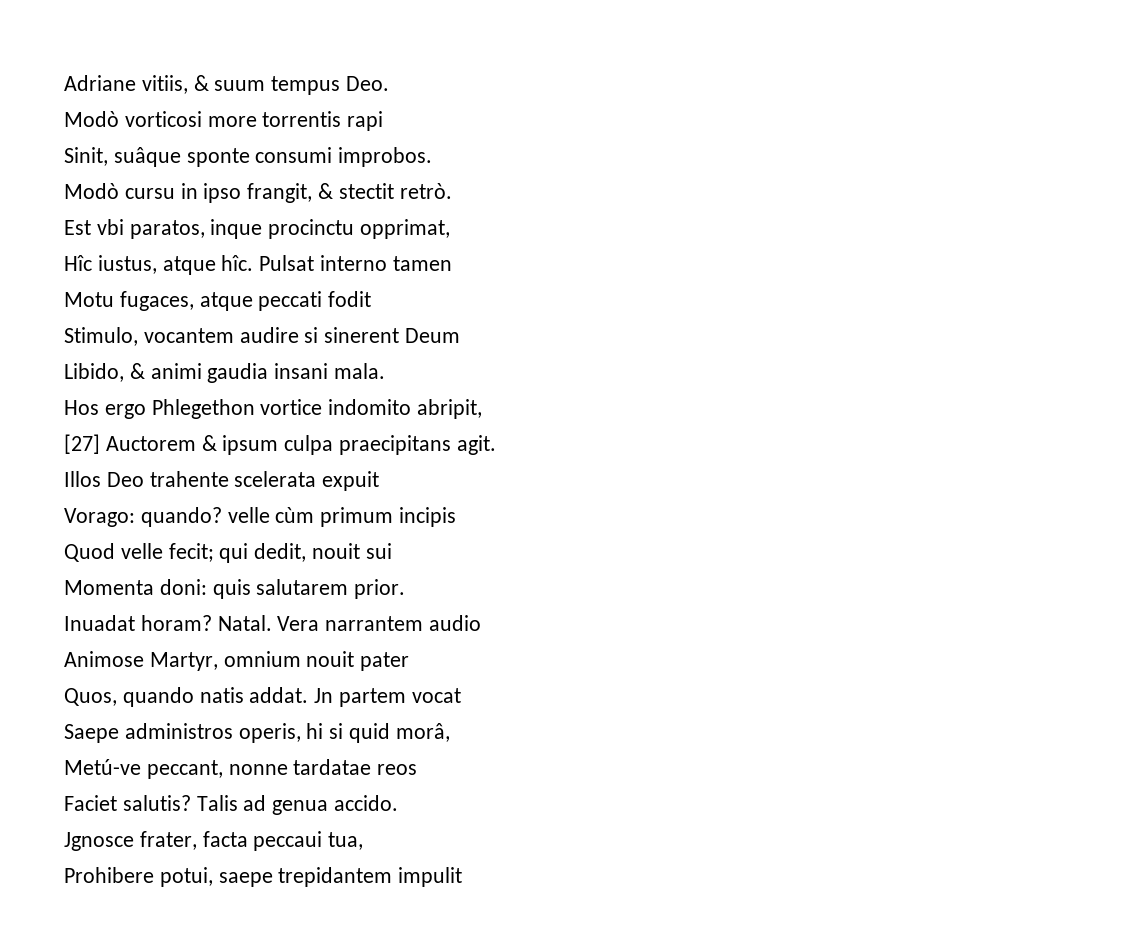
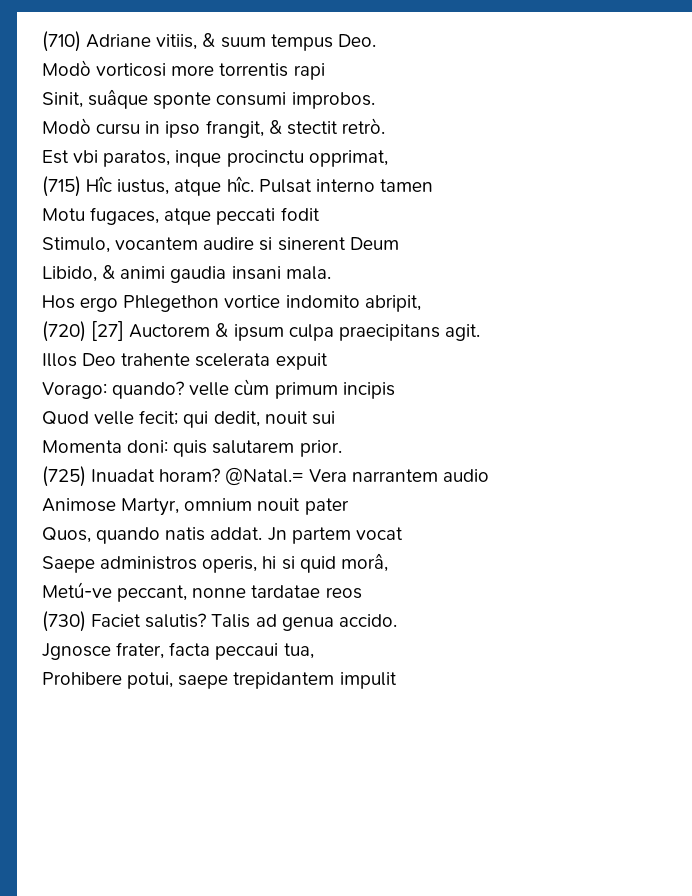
- Adriane vitiis, & suum tempus Deo.
+ (710) Adriane vitiis, & suum tempus Deo.
- Hîc iustus, atque hîc.
+ (715) Hîc iustus, atque hîc.
- [27] Auctorem & ipsum culpa praecipitans agit.
+ (720) [27] Auctorem & ipsum culpa praecipitans agit.
- Inuadat horam?
+ (725) Inuadat horam?
- Natal. Vera narrantem audio
+ @Natal.= Vera narrantem audio
- Faciet salutis?
+ (730) Faciet salutis?

